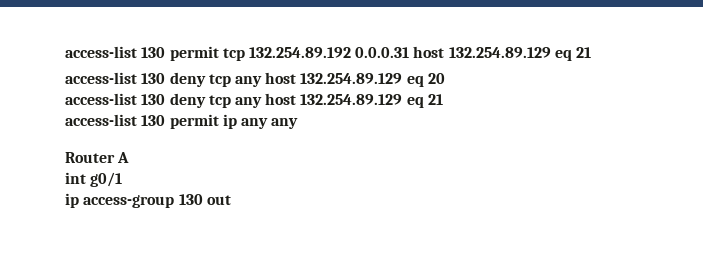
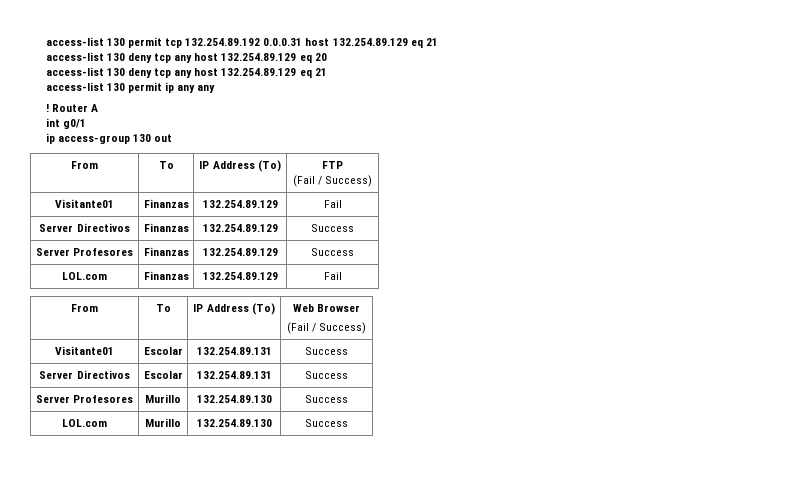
+ !
+ From | To | IP Address (To) | FTP
+ (Fail / Success)
+ Visitante01 | Finanzas | 132.254.89.129 | Fail
+ Server Directivos | Finanzas | 132.254.89.129 | Success
+ Server Profesores | Finanzas | 132.254.89.129 | Success
+ LOL.com | Finanzas | 132.254.89.129 | Fail
+ From | To | IP Address (To) | Web Browser
+ (Fail / Success)
+ Visitante01 | Escolar | 132.254.89.131 | Success
+ Server Directivos | Escolar | 132.254.89.131 | Success
+ Server Profesores | Murillo | 132.254.89.130 | Success
+ LOL.com | Murillo | 132.254.89.130 | Success

